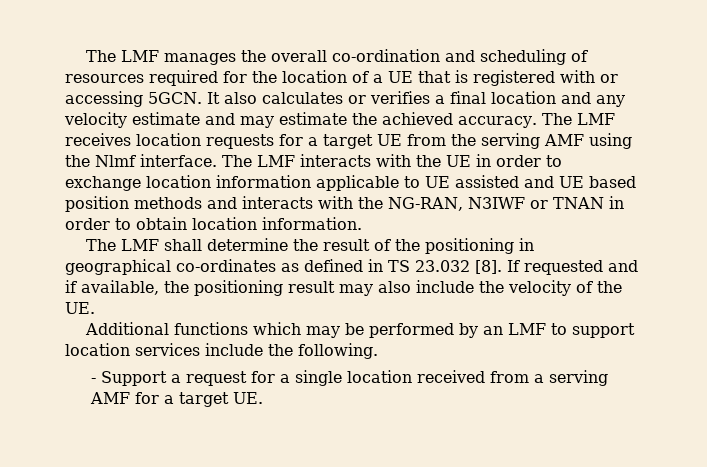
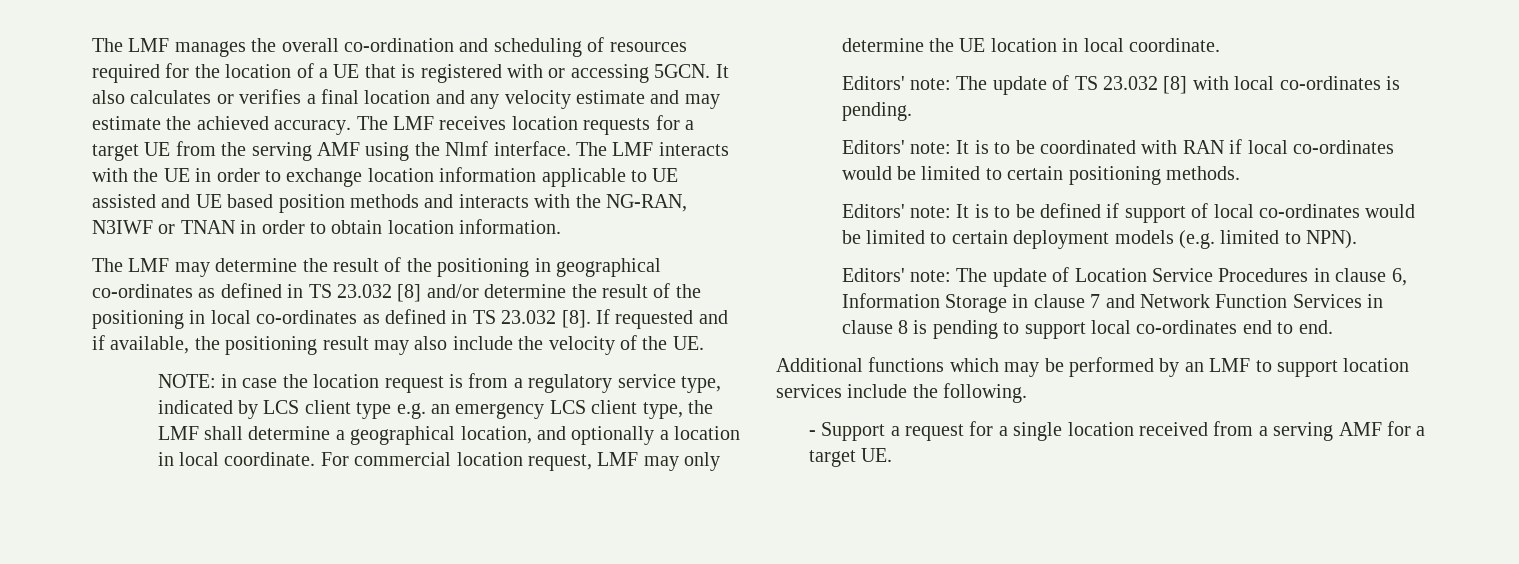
- The LMF shall determine the result of the positioning in geographical co-ordinates as defined in TS 23.032 [8].
+ The LMF may determine the result of the positioning in geographical co-ordinates as defined in TS 23.032 [8] and/or determine the result of the positioning in local co-ordinates as defined in TS 23.032 [8].
+ NOTE: in case the location request is from a regulatory service type, indicated by LCS client type e.g. an emergency LCS client type, the LMF shall determine a geographical location, and optionally a location in local coordinate. For commercial location request, LMF may only determine the UE location in local coordinate.
+ Editors' note: The update of TS 23.032 [8] with local co-ordinates is pending.
+ Editors' note: It is to be coordinated with RAN if local co-ordinates would be limited to certain positioning methods.
+ Editors' note: It is to be defined if support of local co-ordinates would be limited to certain deployment models (e.g. limited to NPN).
+ Editors' note: The update of Location Service Procedures in clause 6, Information Storage in clause 7 and Network Function Services in clause 8 is pending to support local co-ordinates end to end.

